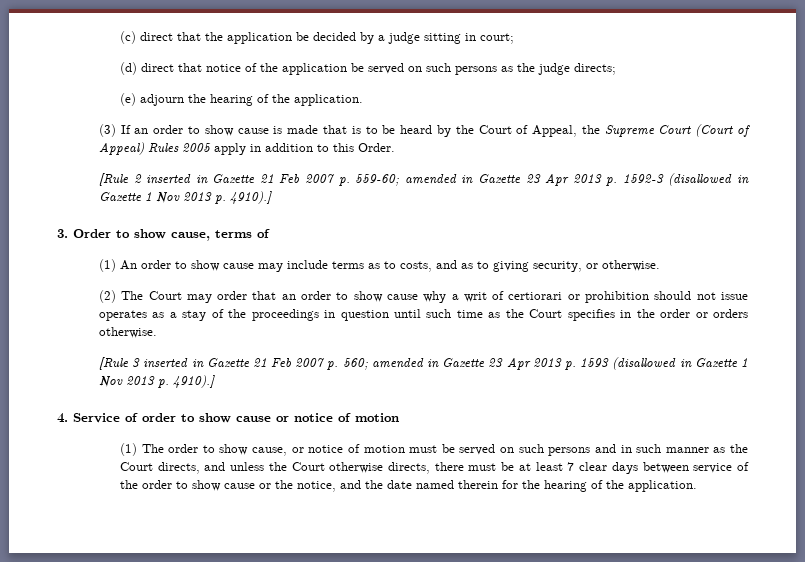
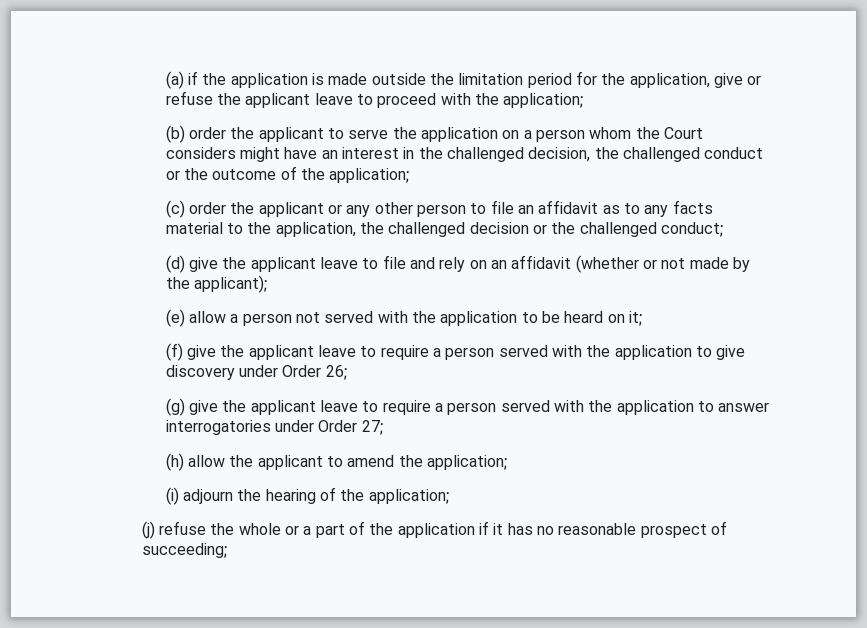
- (c) direct that the application be decided by a judge sitting in court;
- (d) direct that notice of the application be served on such persons as the judge directs;
- (e) adjourn the hearing of the application.
- (3) If an order to show cause is made that is to be heard by the Court of Appeal, the Supreme Court (Court of Appeal) Rules 2005 apply in addition to this Order.
- [Rule 2 inserted in Gazette 21 Feb 2007 p. 559-60; amended in Gazette 23 Apr 2013 p. 1592-3 (disallowed in Gazette 1 Nov 2013 p. 4910).]
- 3. Order to show cause, terms of
- (1) An order to show cause may include terms as to costs, and as to giving security, or otherwise.
- (2) The Court may order that an order to show cause why a writ of certiorari or prohibition should not issue operates as a stay of the proceedings in question until such time as the Court specifies in the order or orders otherwise.
- [Rule 3 inserted in Gazette 21 Feb 2007 p. 560; amended in Gazette 23 Apr 2013 p. 1593 (disallowed in Gazette 1 Nov 2013 p. 4910).]
- 4. Service of order to show cause or notice of motion
- (1) The order to show cause, or notice of motion must be served on such persons and in such manner as the Court directs, and unless the Court otherwise directs, there must be at least 7 clear days between service of the order to show cause or the notice, and the date named therein for the hearing of the application.
+ (a) if the application is made outside the limitation period for the application, give or refuse the applicant leave to proceed with the application;
+ (b) order the applicant to serve the application on a person whom the Court considers might have an interest in the challenged decision, the challenged conduct or the outcome of the application;
+ (c) order the applicant or any other person to file an affidavit as to any facts material to the application, the challenged decision or the challenged conduct;
+ (d) give the applicant leave to file and rely on an affidavit (whether or not made by the applicant);
+ (e) allow a person not served with the application to be heard on it;
+ (f) give the applicant leave to require a person served with the application to give discovery under Order 26;
+ (g) give the applicant leave to require a person served with the application to answer interrogatories under Order 27;
+ (h) allow the applicant to amend the application;
+ (i) adjourn the hearing of the application;
+ (j) refuse the whole or a part of the application if it has no reasonable prospect of succeeding;

